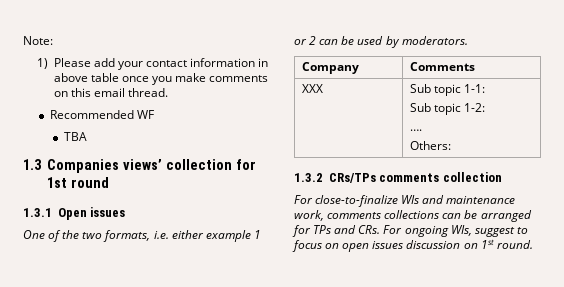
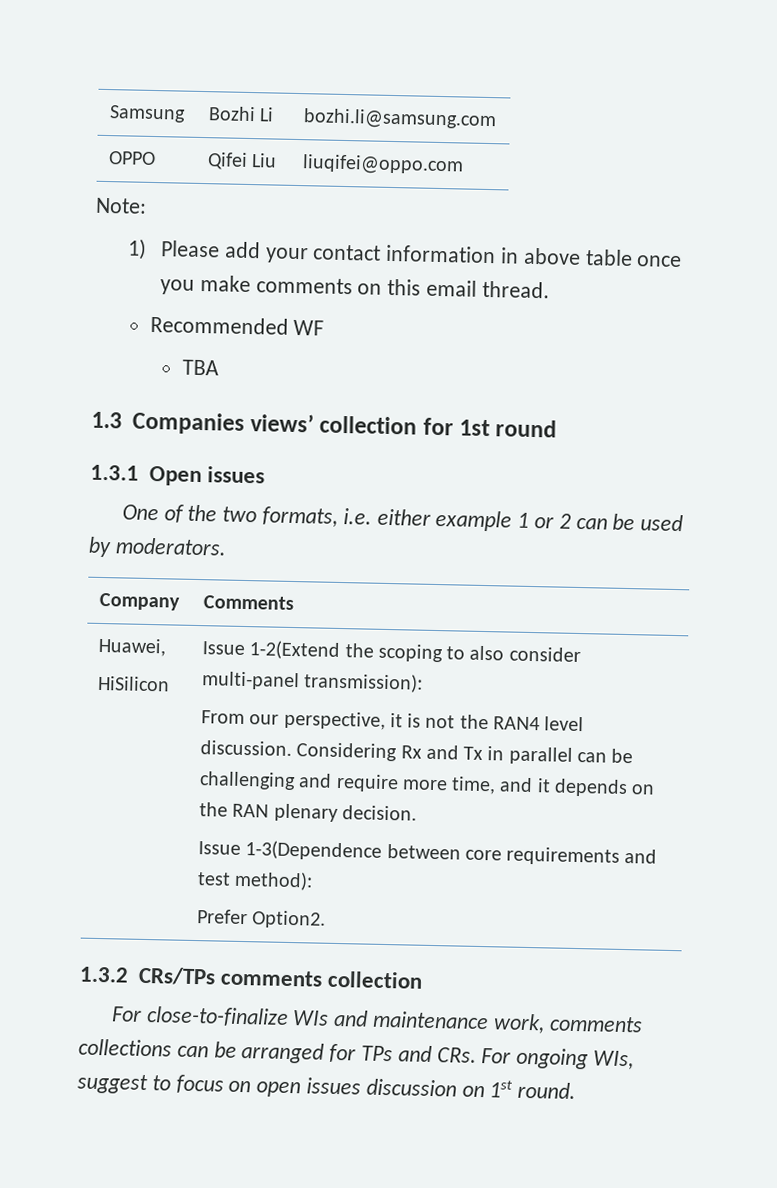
+ Samsung | Bozhi Li | bozhi.li@samsung.com
+ OPPO | Qifei Liu | liuqifei@oppo.com
- XXX | Sub topic 1-1:
- Sub topic 1-2:
- ….
- Others:
+ Huawei,
+ HiSilicon | Issue 1-2(Extend the scoping to also consider multi-panel transmission):
+ From our perspective, it is not the RAN4 level discussion. Considering Rx and Tx in parallel can be challenging and require more time, and it depends on the RAN plenary decision.
+ Issue 1-3(Dependence between core requirements and test method):
+ Prefer Option2.

